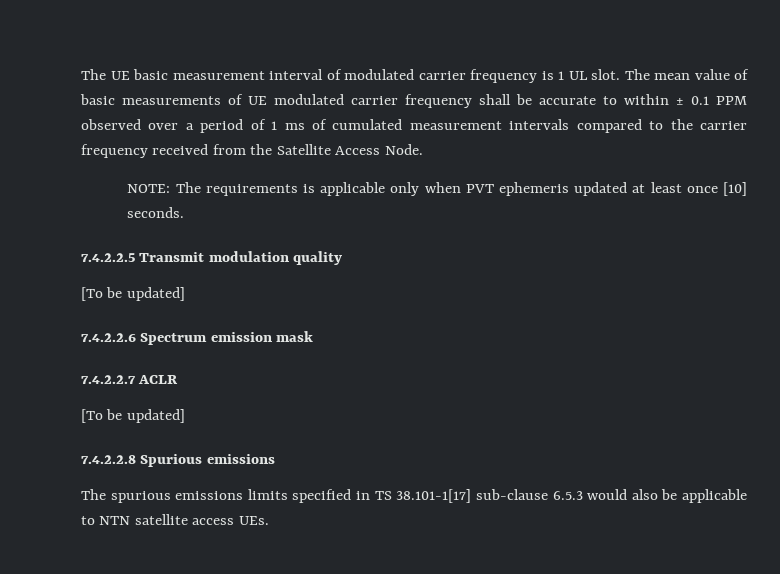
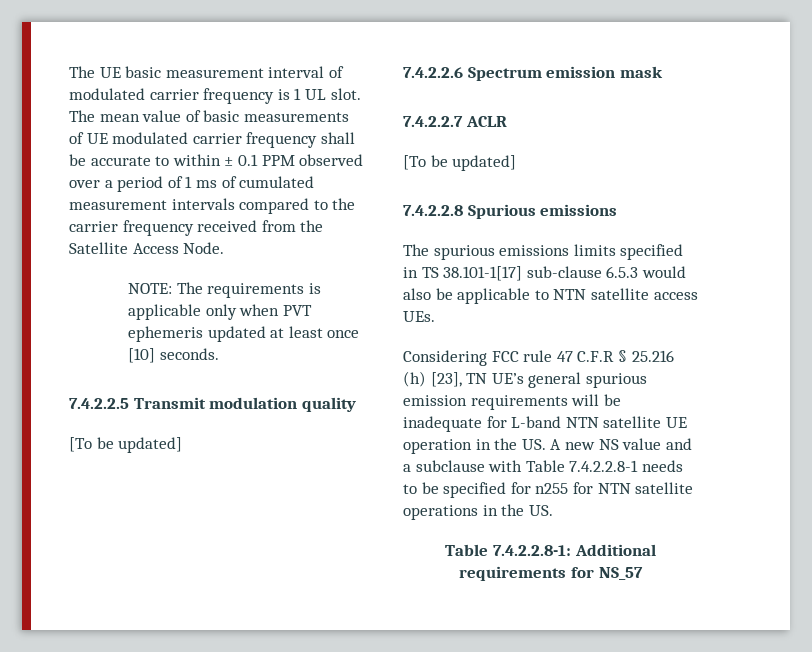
+ Considering FCC rule 47 C.F.R § 25.216 (h) [23], TN UE’s general spurious emission requirements will be inadequate for L-band NTN satellite UE operation in the US. A new NS value and a subclause with Table 7.4.2.2.8-1 needs to be specified for n255 for NTN satellite operations in the US.
+ Table 7.4.2.2.8-1: Additional requirements for NS_57

